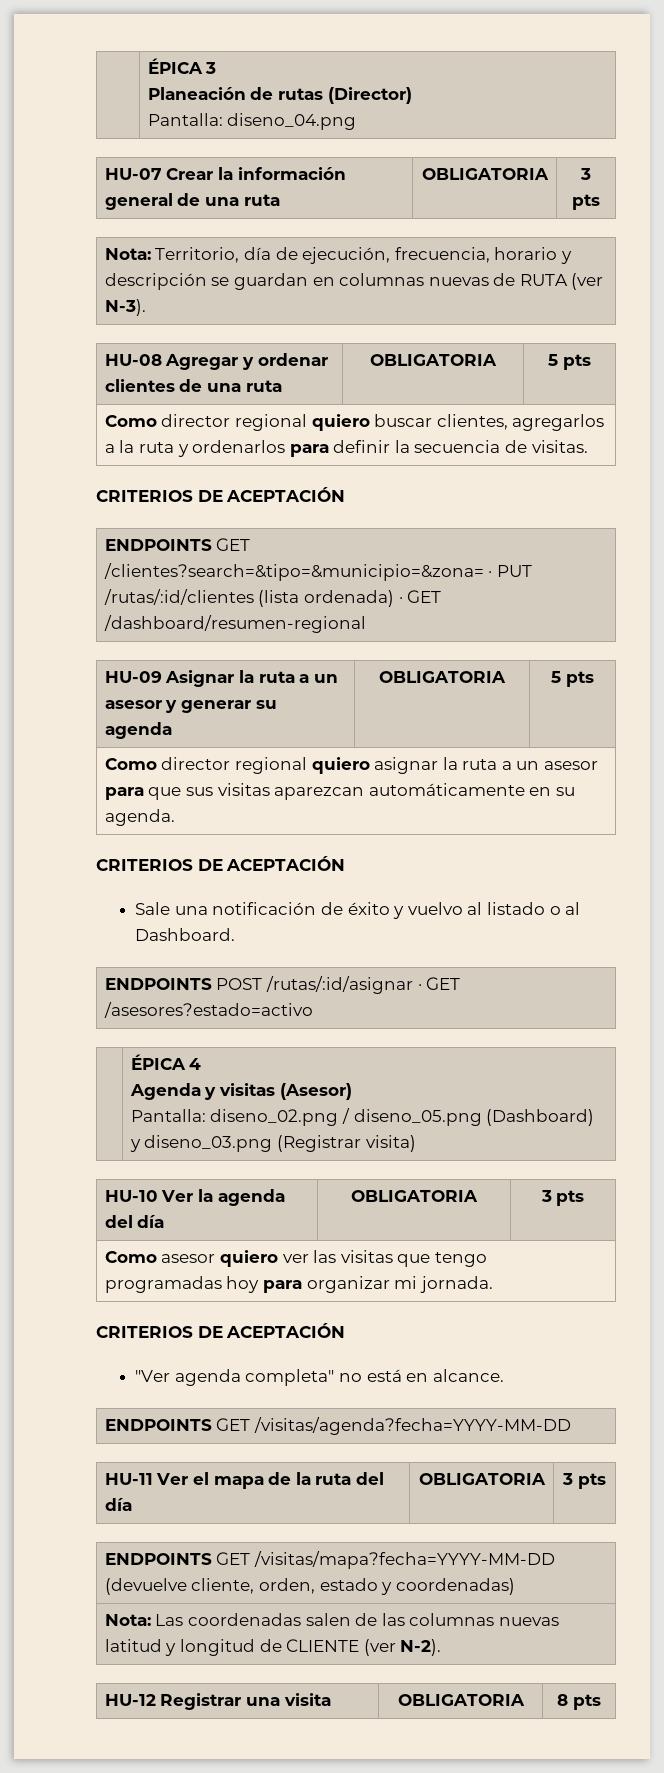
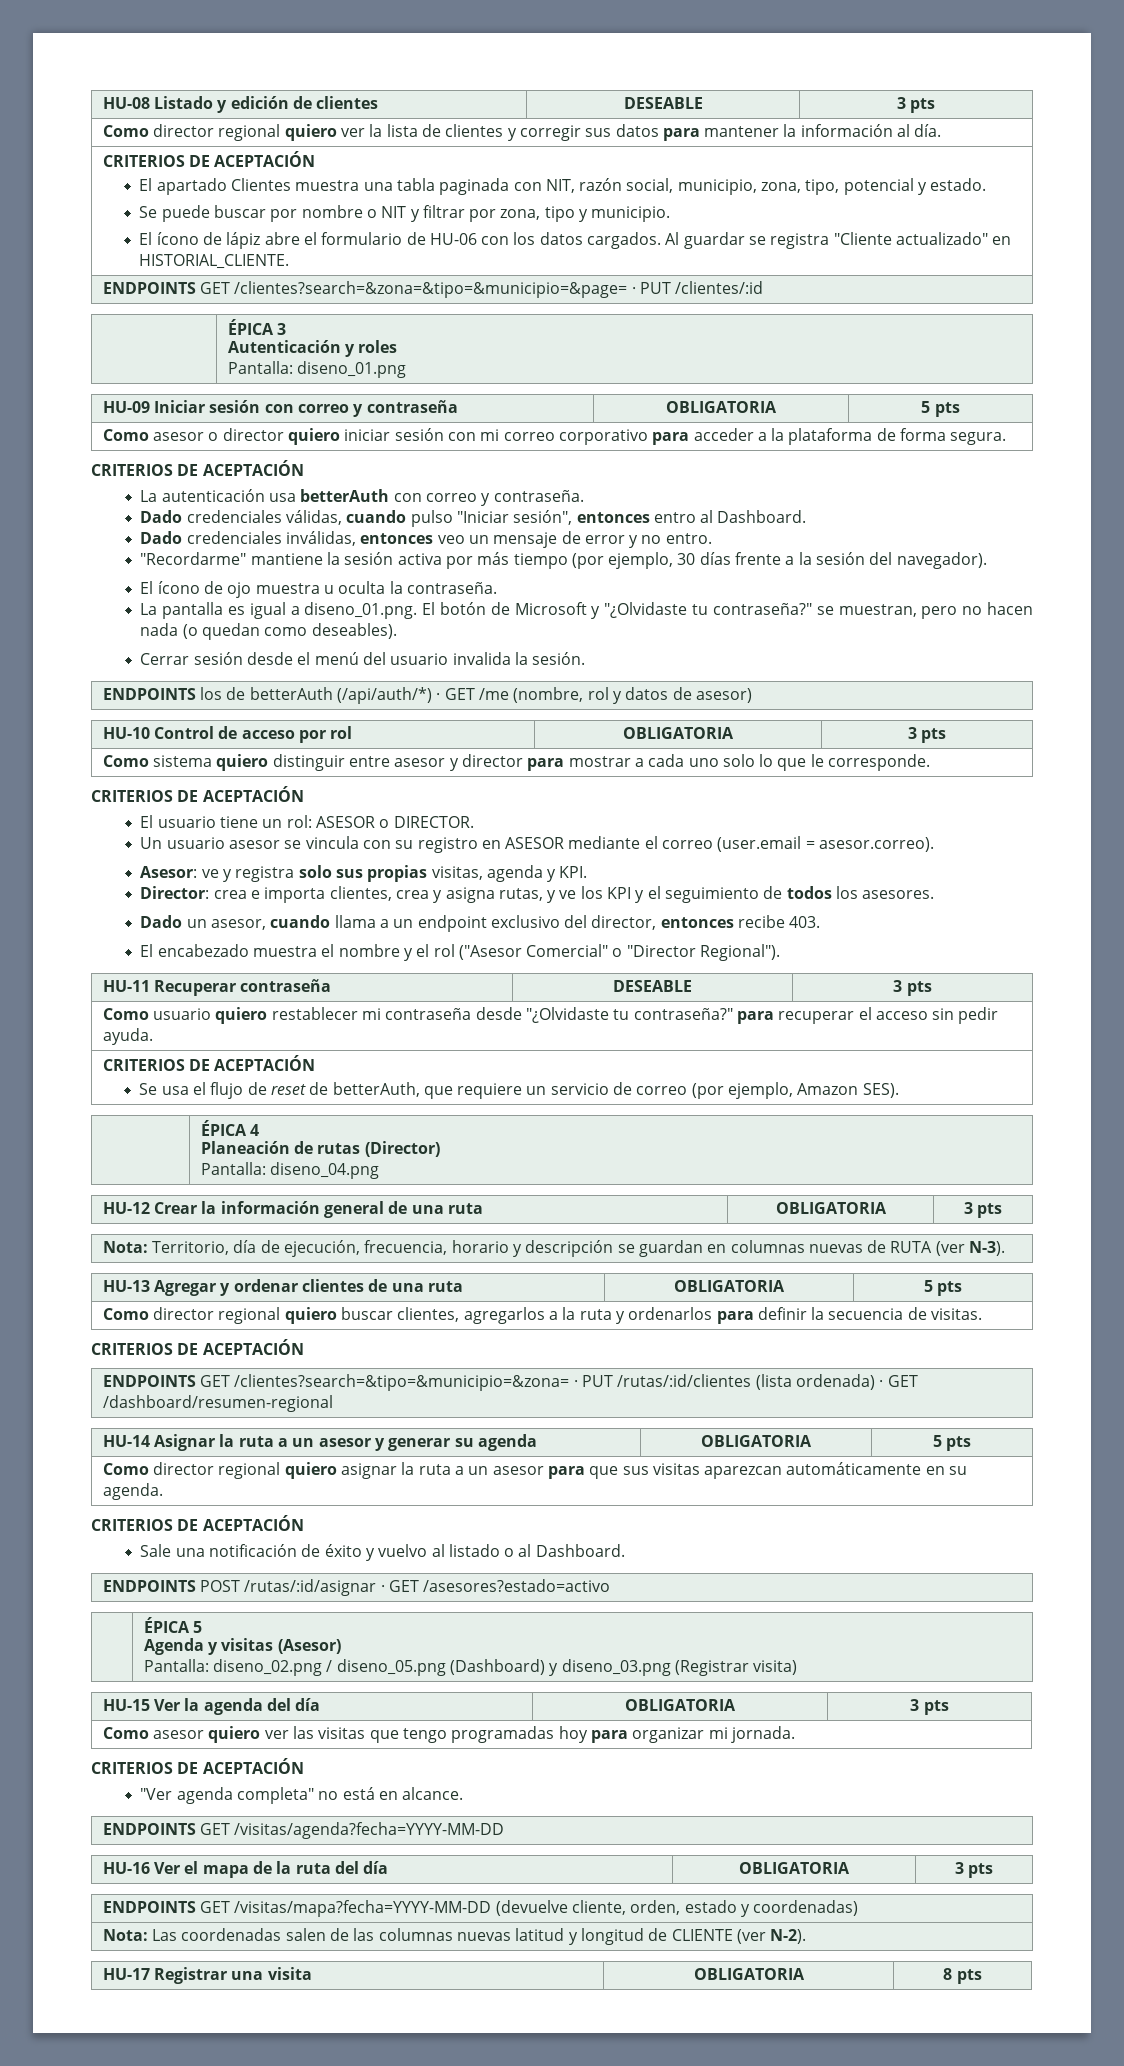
+ HU-08 Listado y edición de clientes | DESEABLE | 3 pts
+ Como director regional quiero ver la lista de clientes y corregir sus datos para mantener la información al día.
+ CRITERIOS DE ACEPTACIÓN
+ El apartado Clientes muestra una tabla paginada con NIT, razón social, municipio, zona, tipo, potencial y estado.
+ Se puede buscar por nombre o NIT y filtrar por zona, tipo y municipio.
+ El ícono de lápiz abre el formulario de HU-06 con los datos cargados. Al guardar se registra "Cliente actualizado" en HISTORIAL_CLIENTE.
+ ENDPOINTS GET /clientes?search=&zona=&tipo=&municipio=&page= · PUT /clientes/:id
  | ÉPICA 3
+ Autenticación y roles
+ Pantalla: diseno_01.png
+ HU-09 Iniciar sesión con correo y contraseña | OBLIGATORIA | 5 pts
+ Como asesor o director quiero iniciar sesión con mi correo corporativo para acceder a la plataforma de forma segura.
+ CRITERIOS DE ACEPTACIÓN
+ La autenticación usa betterAuth con correo y contraseña.
+ Dado credenciales válidas, cuando pulso "Iniciar sesión", entonces entro al Dashboard.
+ Dado credenciales inválidas, entonces veo un mensaje de error y no entro.
+ "Recordarme" mantiene la sesión activa por más tiempo (por ejemplo, 30 días frente a la sesión del navegador).
+ El ícono de ojo muestra u oculta la contraseña.
+ La pantalla es igual a diseno_01.png. El botón de Microsoft y "¿Olvidaste tu contraseña?" se muestran, pero no hacen nada (o quedan como deseables).
+ Cerrar sesión desde el menú del usuario invalida la sesión.
+ ENDPOINTS los de betterAuth (/api/auth/*) · GET /me (nombre, rol y datos de asesor)
+ HU-10 Control de acceso por rol | OBLIGATORIA | 3 pts
+ Como sistema quiero distinguir entre asesor y director para mostrar a cada uno solo lo que le corresponde.
+ CRITERIOS DE ACEPTACIÓN
+ El usuario tiene un rol: ASESOR o DIRECTOR.
+ Un usuario asesor se vincula con su registro en ASESOR mediante el correo (user.email = asesor.correo).
+ Asesor: ve y registra solo sus propias visitas, agenda y KPI.
+ Director: crea e importa clientes, crea y asigna rutas, y ve los KPI y el seguimiento de todos los asesores.
+ Dado un asesor, cuando llama a un endpoint exclusivo del director, entonces recibe 403.
+ El encabezado muestra el nombre y el rol ("Asesor Comercial" o "Director Regional").
+ HU-11 Recuperar contraseña | DESEABLE | 3 pts
+ Como usuario quiero restablecer mi contraseña desde "¿Olvidaste tu contraseña?" para recuperar el acceso sin pedir ayuda.
+ CRITERIOS DE ACEPTACIÓN
+ Se usa el flujo de reset de betterAuth, que requiere un servicio de correo (por ejemplo, Amazon SES).
+ | ÉPICA 4
- HU-07 Crear la información general de una ruta | OBLIGATORIA | 3 pts
+ HU-12 Crear la información general de una ruta | OBLIGATORIA | 3 pts
- HU-08 Agregar y ordenar clientes de una ruta | OBLIGATORIA | 5 pts
+ HU-13 Agregar y ordenar clientes de una ruta | OBLIGATORIA | 5 pts
- HU-09 Asignar la ruta a un asesor y generar su agenda | OBLIGATORIA | 5 pts
+ HU-14 Asignar la ruta a un asesor y generar su agenda | OBLIGATORIA | 5 pts
- | ÉPICA 4
+ | ÉPICA 5
- HU-10 Ver la agenda del día | OBLIGATORIA | 3 pts
+ HU-15 Ver la agenda del día | OBLIGATORIA | 3 pts
- HU-11 Ver el mapa de la ruta del día | OBLIGATORIA | 3 pts
+ HU-16 Ver el mapa de la ruta del día | OBLIGATORIA | 3 pts
- HU-12 Registrar una visita | OBLIGATORIA | 8 pts
+ HU-17 Registrar una visita | OBLIGATORIA | 8 pts

